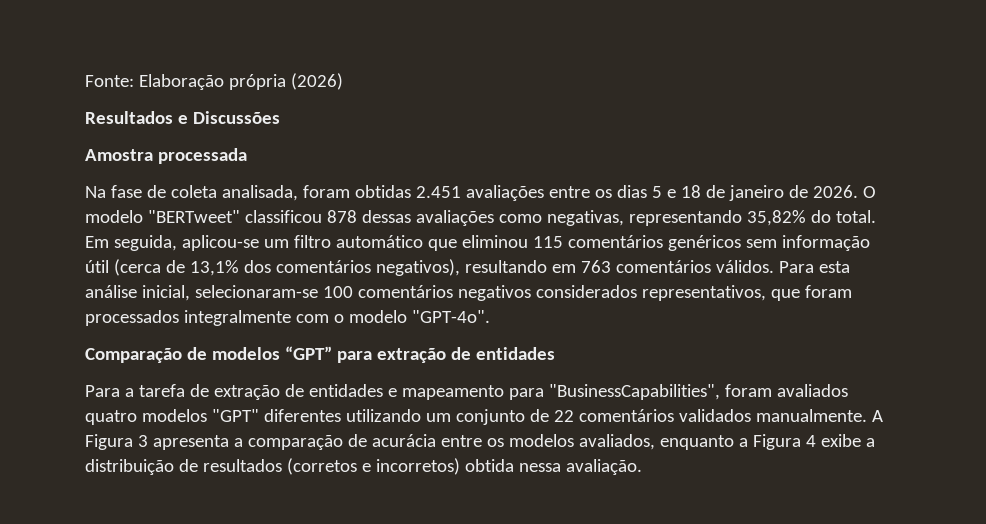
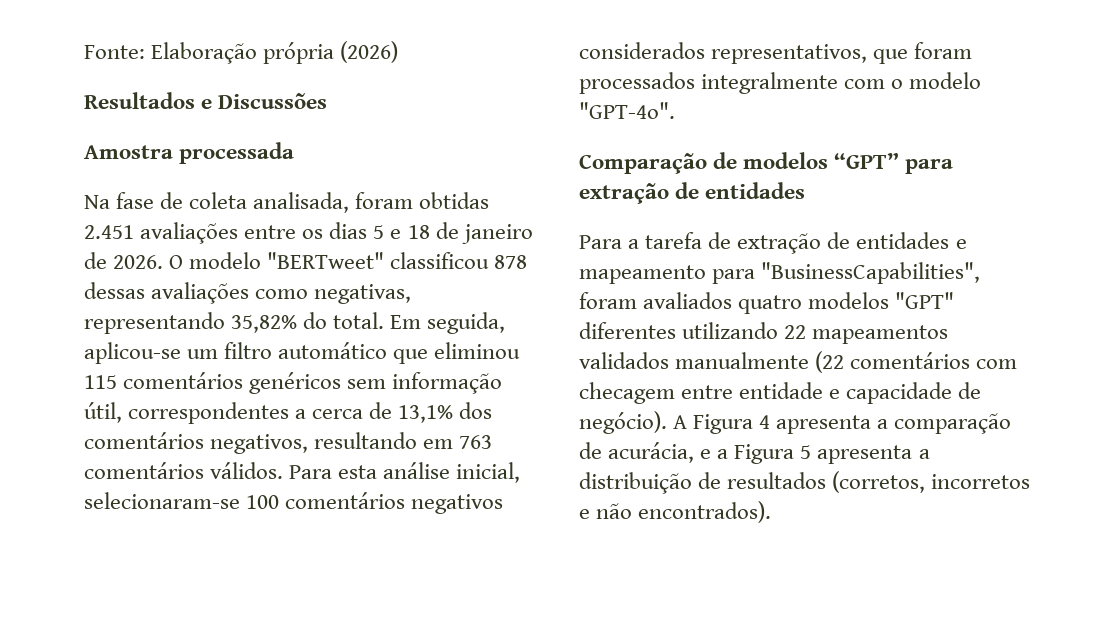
- Em seguida, aplicou-se um filtro automático que eliminou 115 comentários genéricos sem informação útil (cerca de 13,1% dos comentários negativos), resultando em 763 comentários válidos.
+ Em seguida, aplicou-se um filtro automático que eliminou 115 comentários genéricos sem informação útil, correspondentes a cerca de 13,1% dos comentários negativos, resultando em 763 comentários válidos.
- Para a tarefa de extração de entidades e mapeamento para "BusinessCapabilities", foram avaliados quatro modelos "GPT" diferentes utilizando um conjunto de 22 comentários validados manualmente.
+ Para a tarefa de extração de entidades e mapeamento para "BusinessCapabilities", foram avaliados quatro modelos "GPT" diferentes utilizando 22 mapeamentos validados manualmente (22 comentários com checagem entre entidade e capacidade de negócio).
- A Figura 3 apresenta a comparação de acurácia entre os modelos avaliados, enquanto a Figura 4 exibe a distribuição de resultados (corretos e incorretos) obtida nessa avaliação.
+ A Figura 4 apresenta a comparação de acurácia, e a Figura 5 apresenta a distribuição de resultados (corretos, incorretos e não encontrados).

